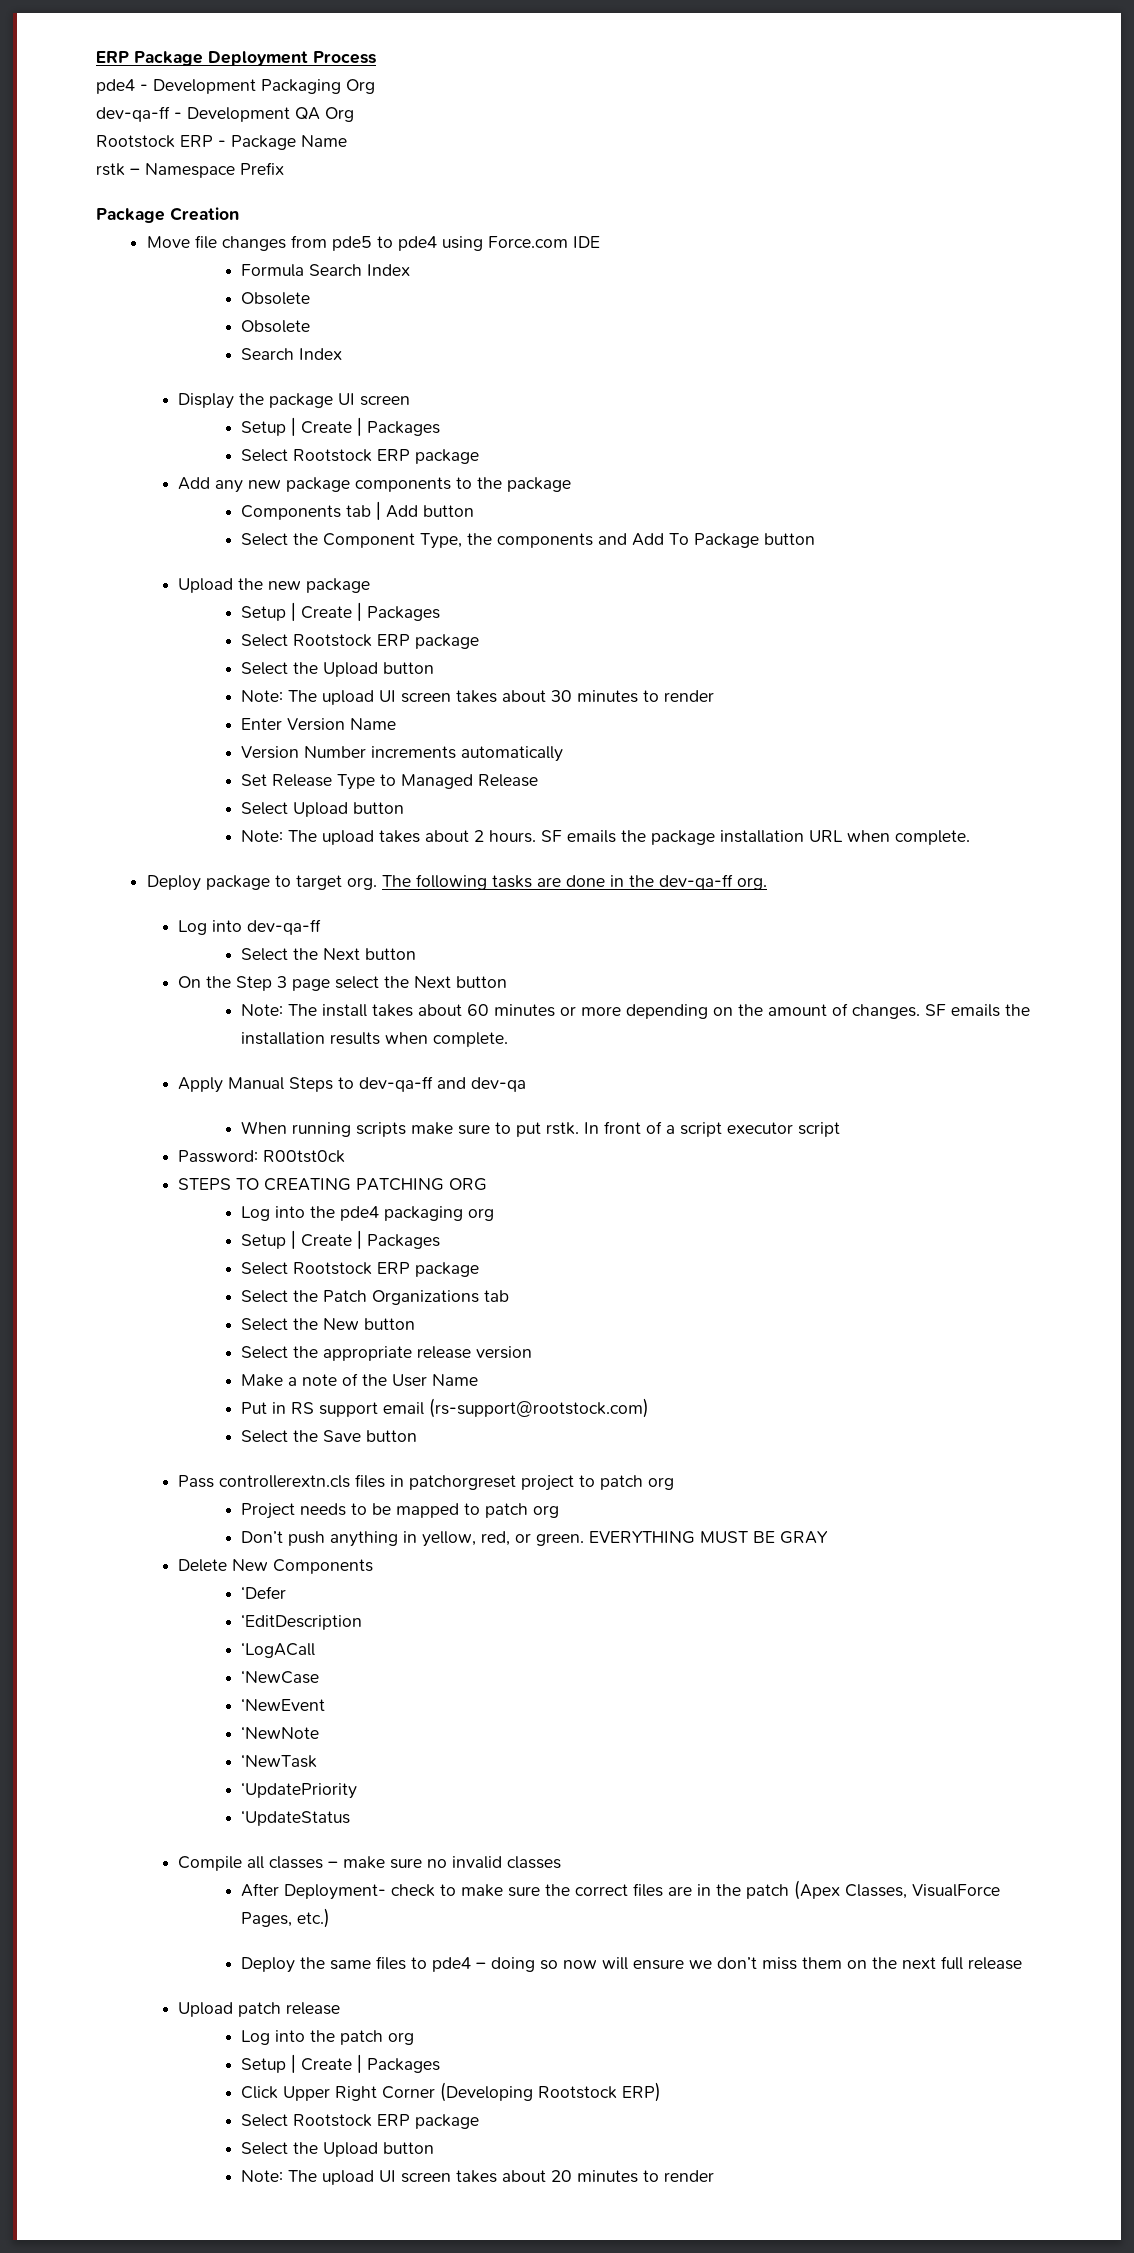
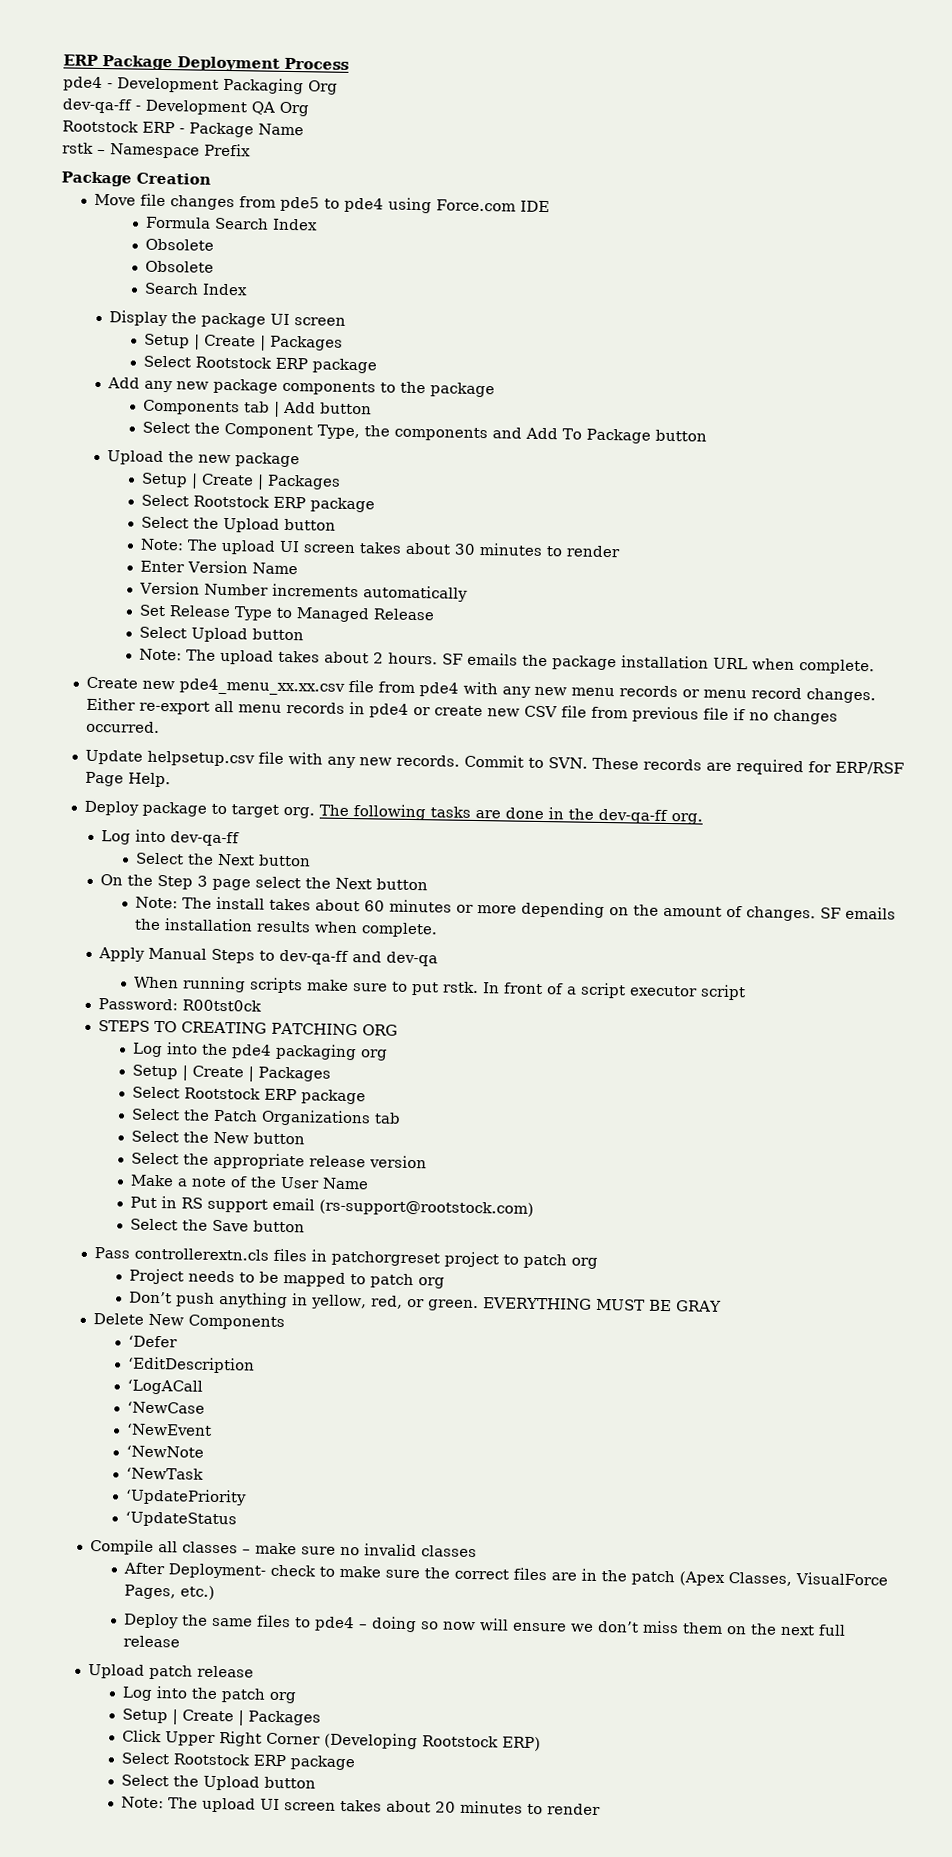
+ Create new pde4_menu_xx.xx.csv file from pde4 with any new menu records or menu record changes. Either re-export all menu records in pde4 or create new CSV file from previous file if no changes occurred.
+ Update helpsetup.csv file with any new records. Commit to SVN. These records are required for ERP/RSF Page Help.

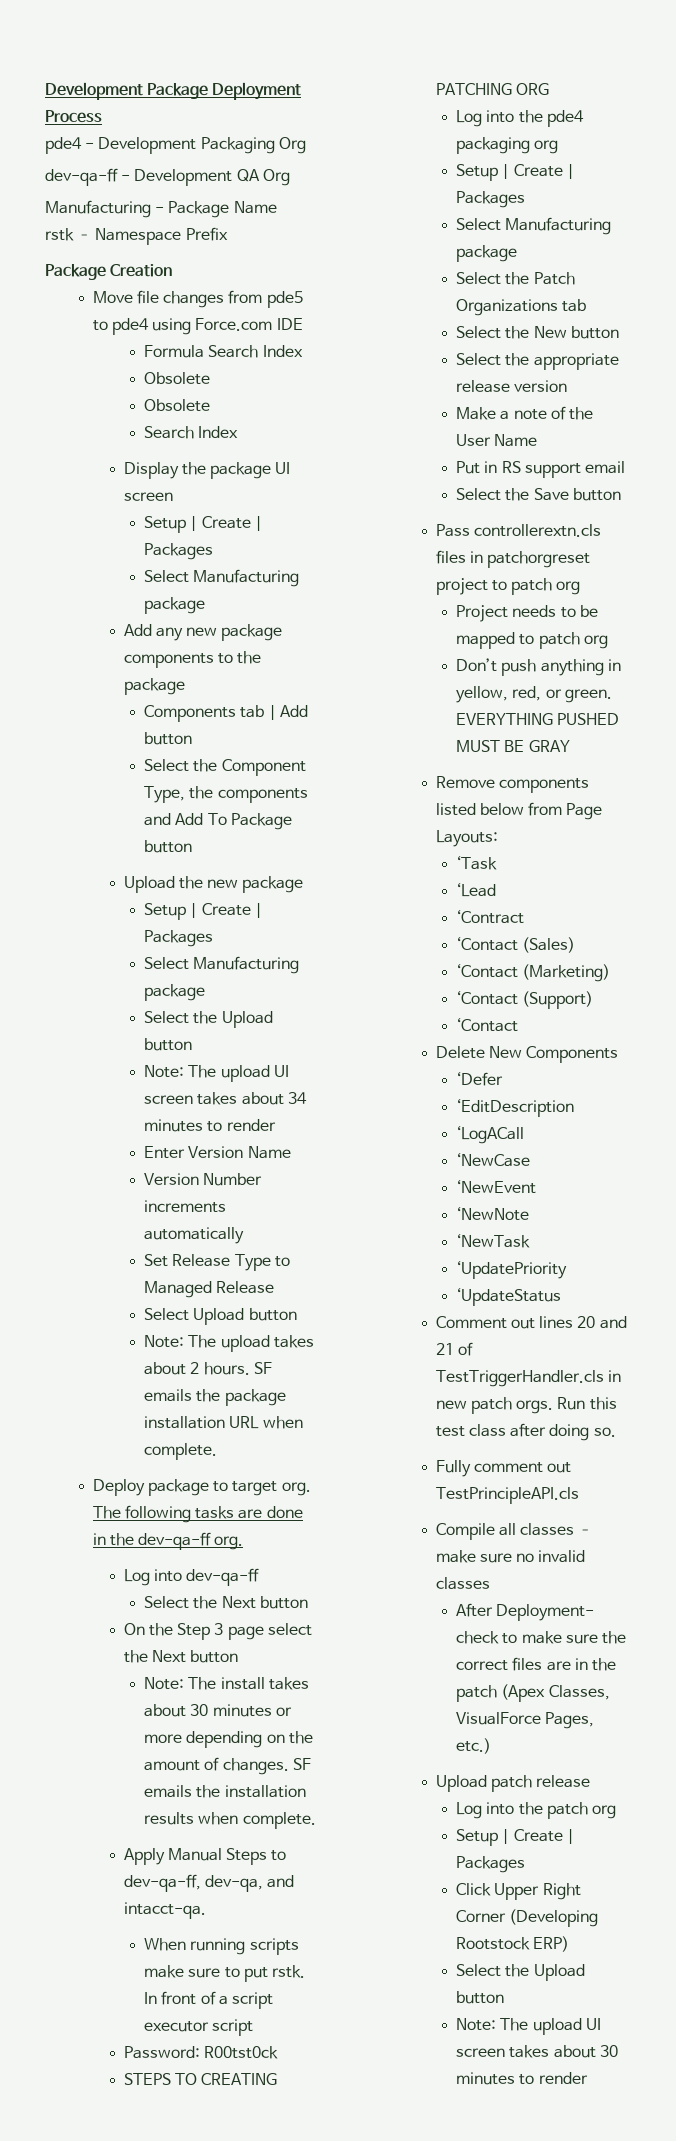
- ERP Package Deployment Process
+ Development Package Deployment Process
- Rootstock ERP - Package Name
+ Manufacturing - Package Name
  Display the package UI screen
  Setup | Create | Packages
- Select Rootstock ERP package
+ Select Manufacturing package
  Upload the new package
  Setup | Create | Packages
- Select Rootstock ERP package
+ Select Manufacturing package
- Note: The upload UI screen takes about 30 minutes to render
+ Note: The upload UI screen takes about 34 minutes to render
- Create new pde4_menu_xx.xx.csv file from pde4 with any new menu records or menu record changes. Either re-export all menu records in pde4 or create new CSV file from previous file if no changes occurred.
- Update helpsetup.csv file with any new records. Commit to SVN. These records are required for ERP/RSF Page Help.
- Note: The install takes about 60 minutes or more depending on the amount of changes.
+ Note: The install takes about 30 minutes or more depending on the amount of changes.
- Apply Manual Steps to dev-qa-ff and dev-qa
+ Apply Manual Steps to dev-qa-ff, dev-qa, and intacct-qa.
  Log into the pde4 packaging org
  Setup | Create | Packages
- Select Rootstock ERP package
+ Select Manufacturing package
- Put in RS support email (rs-support@rootstock.com)
+ Put in RS support email
- EVERYTHING MUST BE GRAY
+ EVERYTHING PUSHED MUST BE GRAY
+ Remove components listed below from Page Layouts:
+ ‘Task
+ ‘Lead
+ ‘Contract
+ ‘Contact (Sales)
+ ‘Contact (Marketing)
+ ‘Contact (Support)
+ ‘Contact
+ Comment out lines 20 and 21 of TestTriggerHandler.cls in new patch orgs. Run this test class after doing so.
+ Fully comment out TestPrincipleAPI.cls
- Deploy the same files to pde4 – doing so now will ensure we don’t miss them on the next full release
  Click Upper Right Corner (Developing Rootstock ERP)
- Select Rootstock ERP package
- Note: The upload UI screen takes about 20 minutes to render
+ Note: The upload UI screen takes about 30 minutes to render

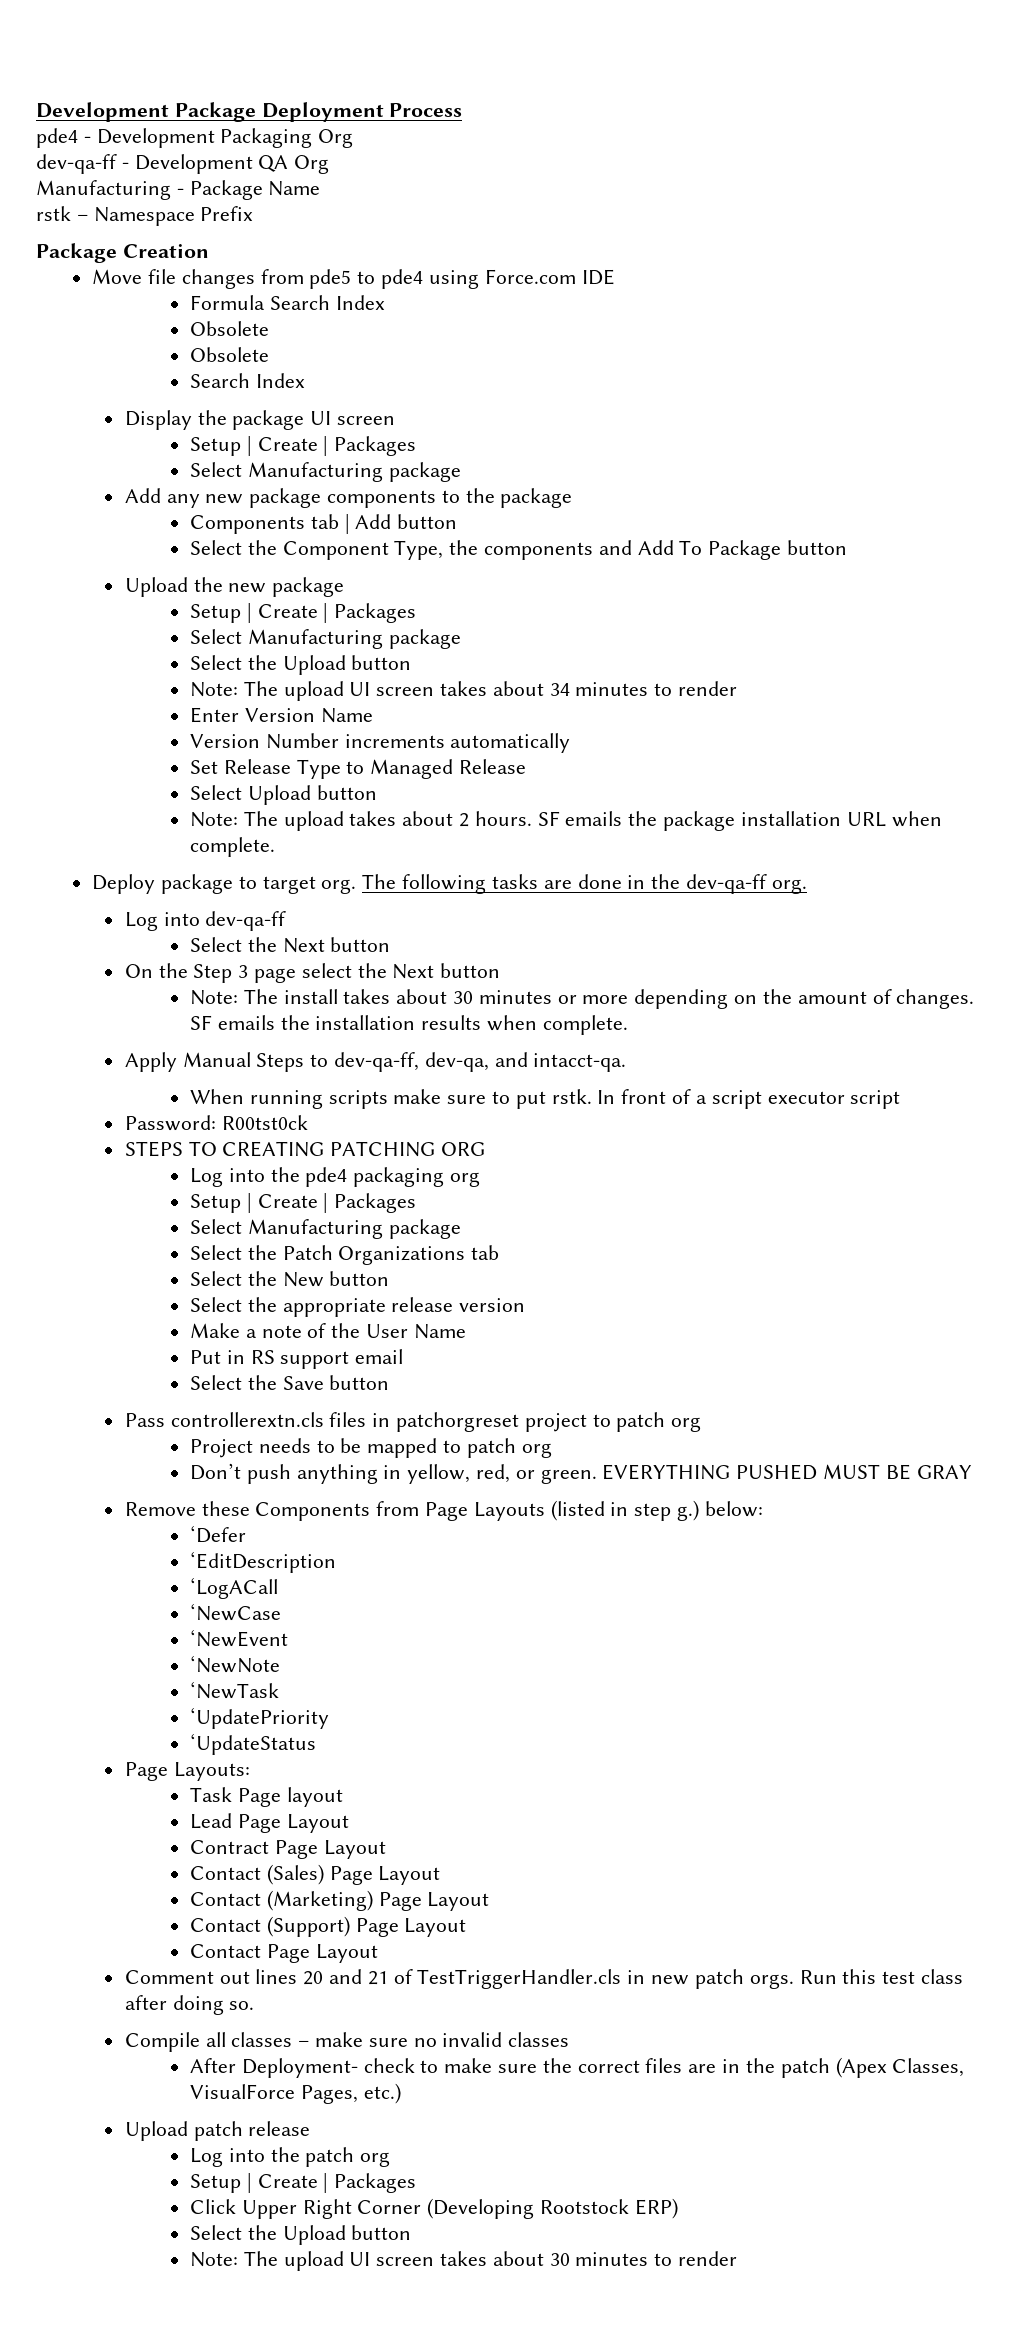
- Remove components listed below from Page Layouts:
- ‘Task
- ‘Lead
- ‘Contract
- ‘Contact (Sales)
- ‘Contact (Marketing)
- ‘Contact (Support)
- ‘Contact
- Delete New Components
+ Remove these Components from Page Layouts (listed in step g.) below:
+ Page Layouts:
+ Task Page layout
+ Lead Page Layout
+ Contract Page Layout
+ Contact (Sales) Page Layout
+ Contact (Marketing) Page Layout
+ Contact (Support) Page Layout
+ Contact Page Layout
- Fully comment out TestPrincipleAPI.cls

